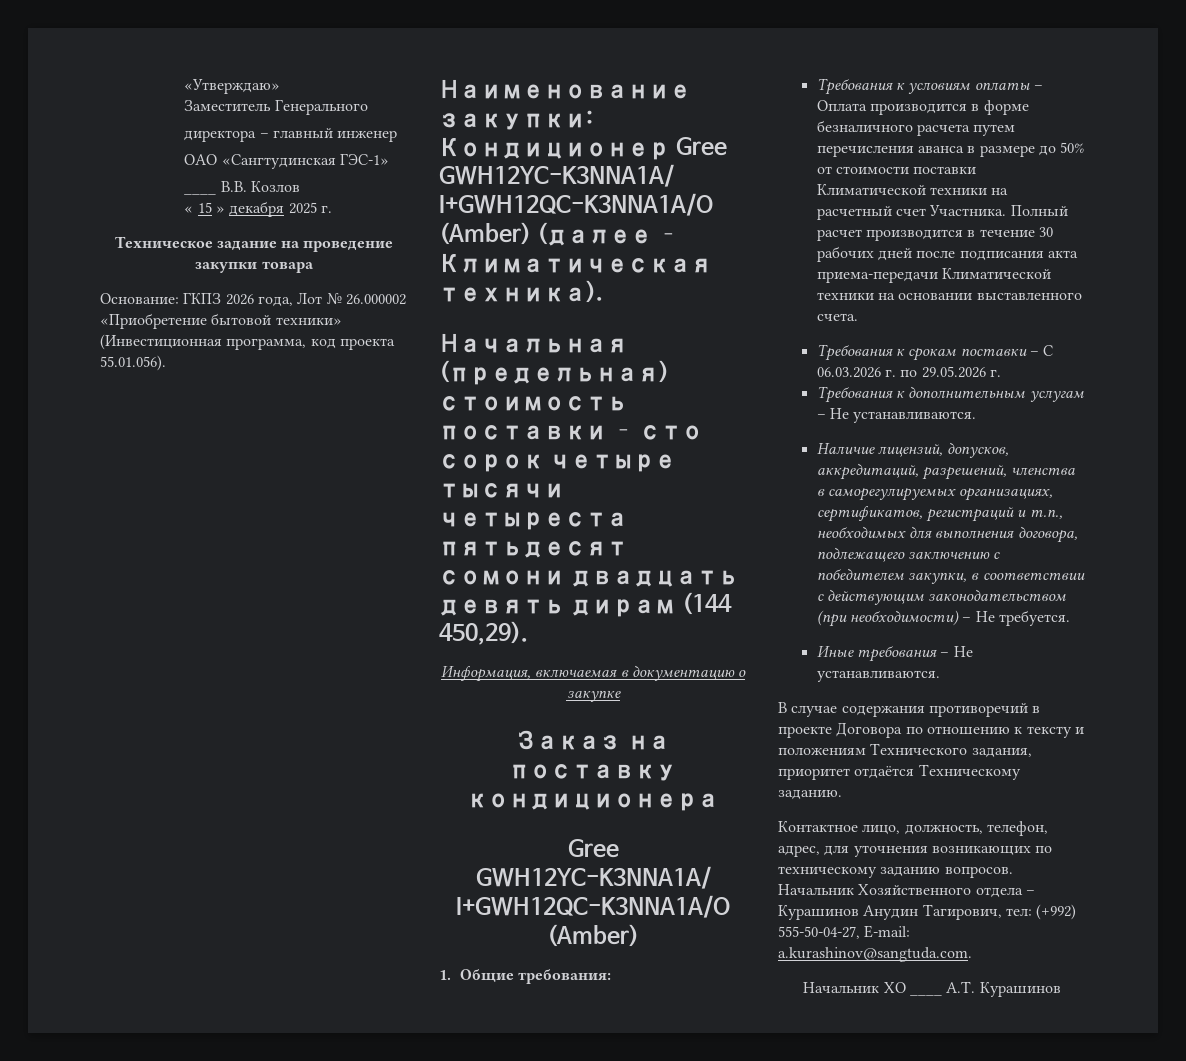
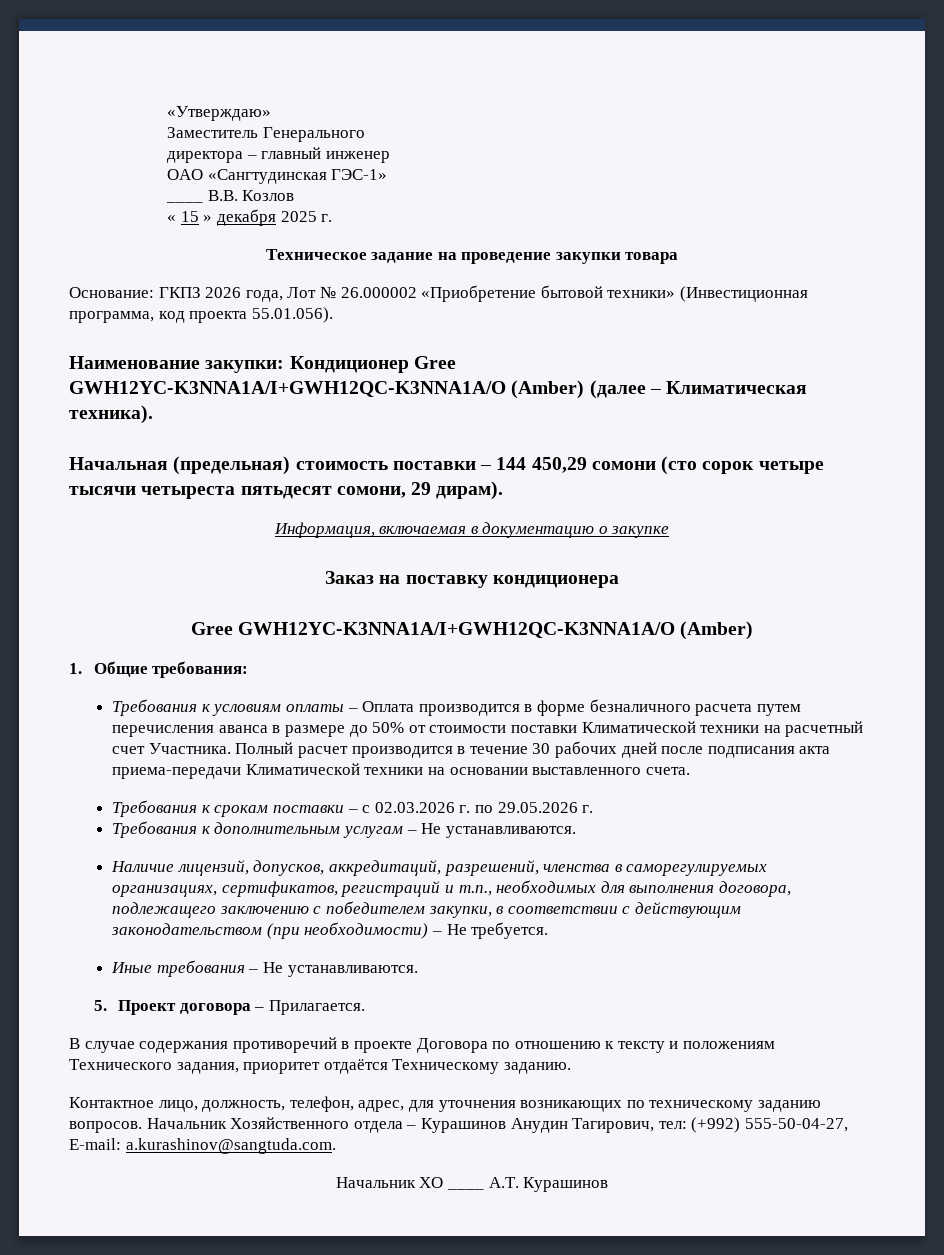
- Начальная (предельная) стоимость поставки – сто сорок четыре тысячи четыреста пятьдесят сомони двадцать девять дирам (144 450,29).
+ Начальная (предельная) стоимость поставки – 144 450,29 сомони (сто сорок четыре тысячи четыреста пятьдесят сомони, 29 дирам).
- Требования к срокам поставки – С 06.03.2026 г. по 29.05.2026 г.
+ Требования к срокам поставки – c 02.03.2026 г. по 29.05.2026 г.
+ 5. Проект договора – Прилагается.

